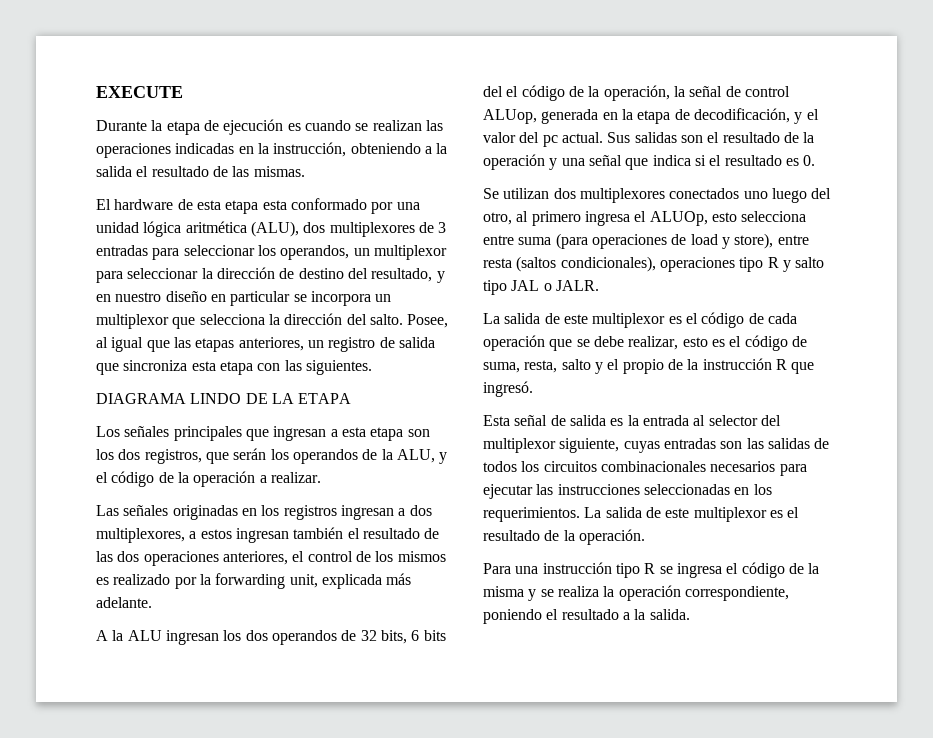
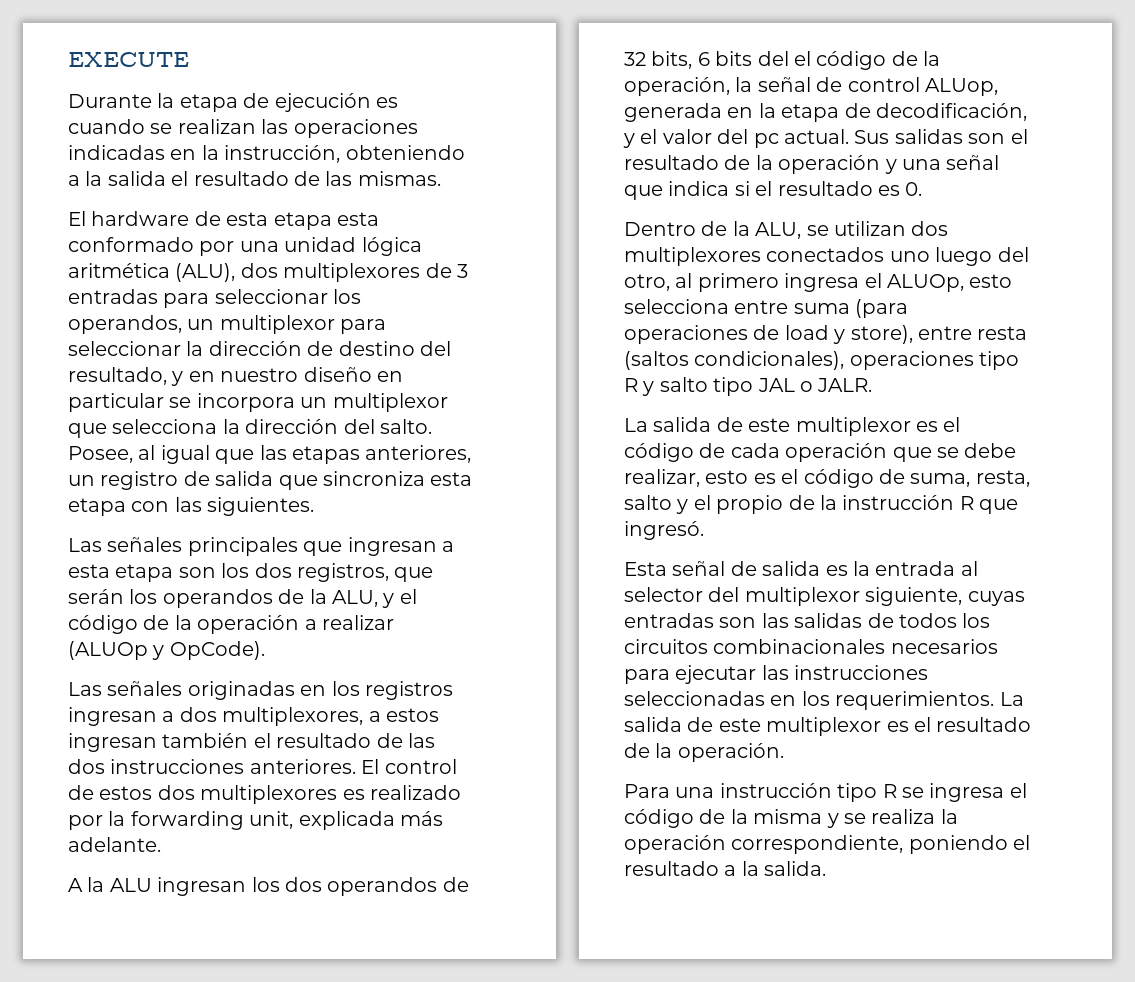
- DIAGRAMA LINDO DE LA ETAPA
- Los señales principales que ingresan a esta etapa son los dos registros, que serán los operandos de la ALU, y el código de la operación a realizar.
+ Las señales principales que ingresan a esta etapa son los dos registros, que serán los operandos de la ALU, y el código de la operación a realizar (ALUOp y OpCode).
- Las señales originadas en los registros ingresan a dos multiplexores, a estos ingresan también el resultado de las dos operaciones anteriores, el control de los mismos es realizado por la forwarding unit, explicada más adelante.
+ Las señales originadas en los registros ingresan a dos multiplexores, a estos ingresan también el resultado de las dos instrucciones anteriores. El control de estos dos multiplexores es realizado por la forwarding unit, explicada más adelante.
- Se utilizan dos multiplexores conectados uno luego del otro, al primero ingresa el ALUOp, esto selecciona entre suma (para operaciones de load y store), entre resta (saltos condicionales), operaciones tipo R y salto tipo JAL o JALR.
+ Dentro de la ALU, se utilizan dos multiplexores conectados uno luego del otro, al primero ingresa el ALUOp, esto selecciona entre suma (para operaciones de load y store), entre resta (saltos condicionales), operaciones tipo R y salto tipo JAL o JALR.

